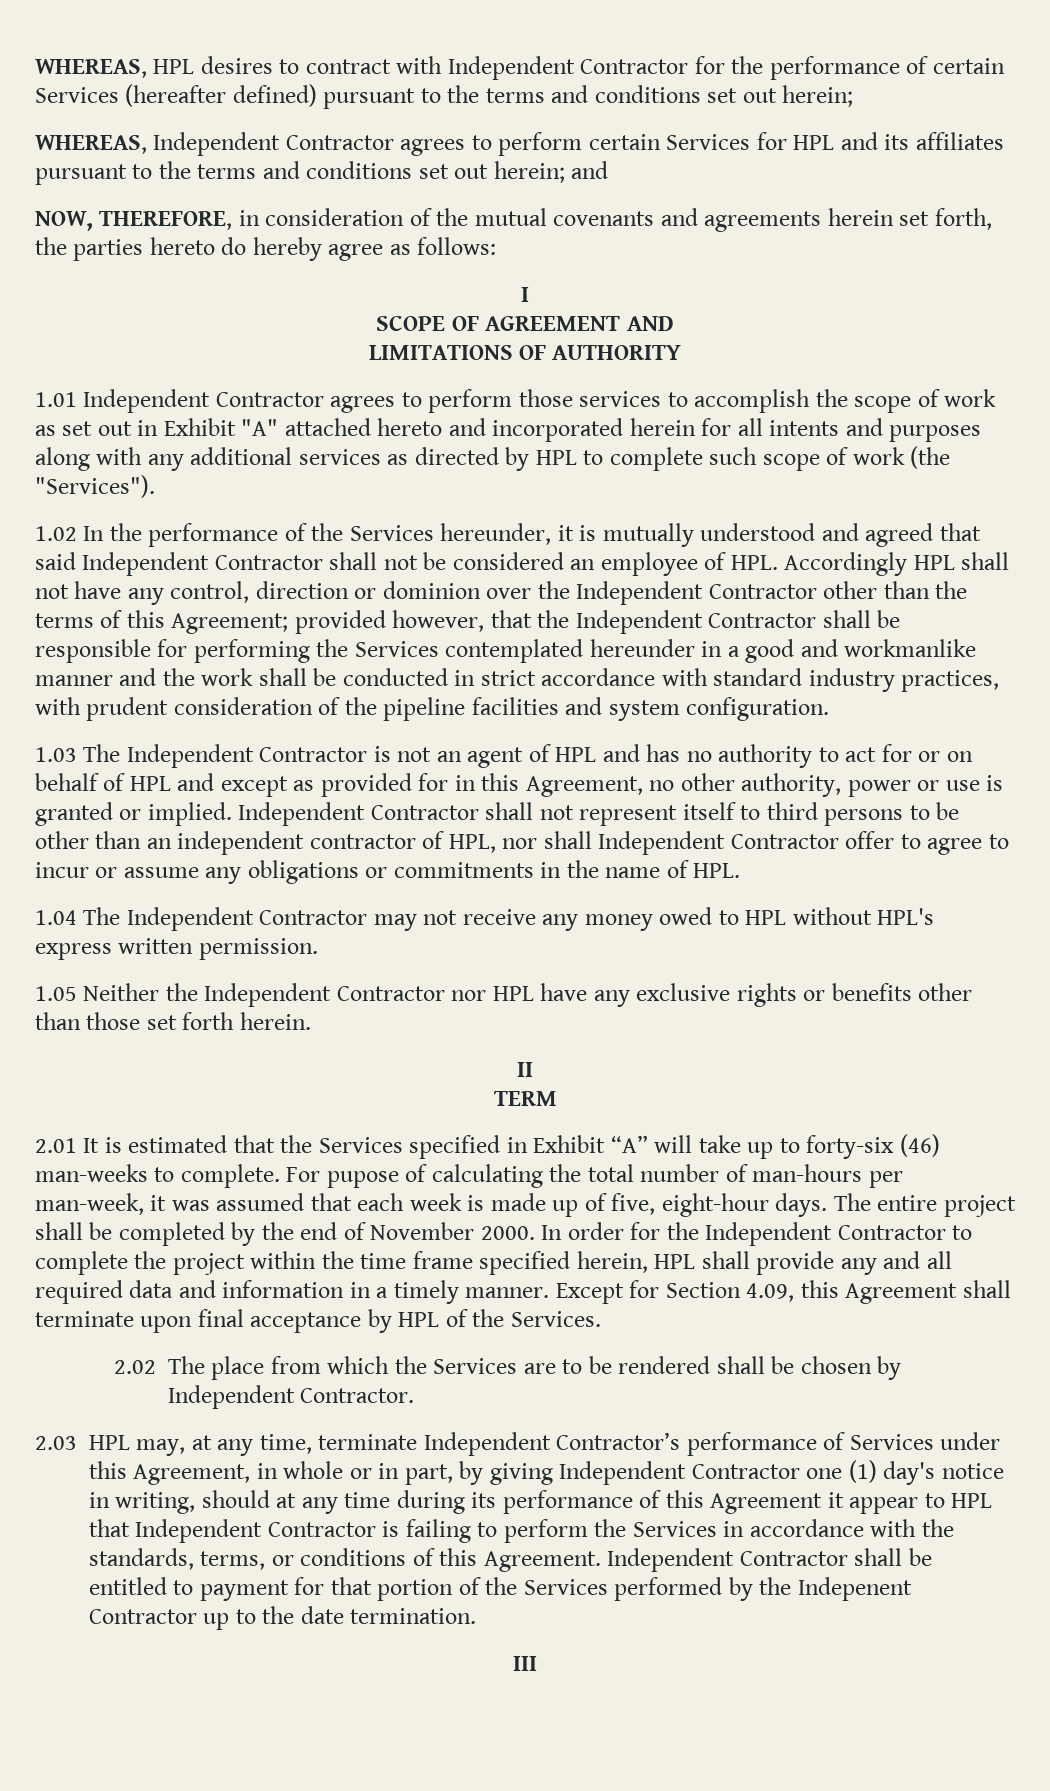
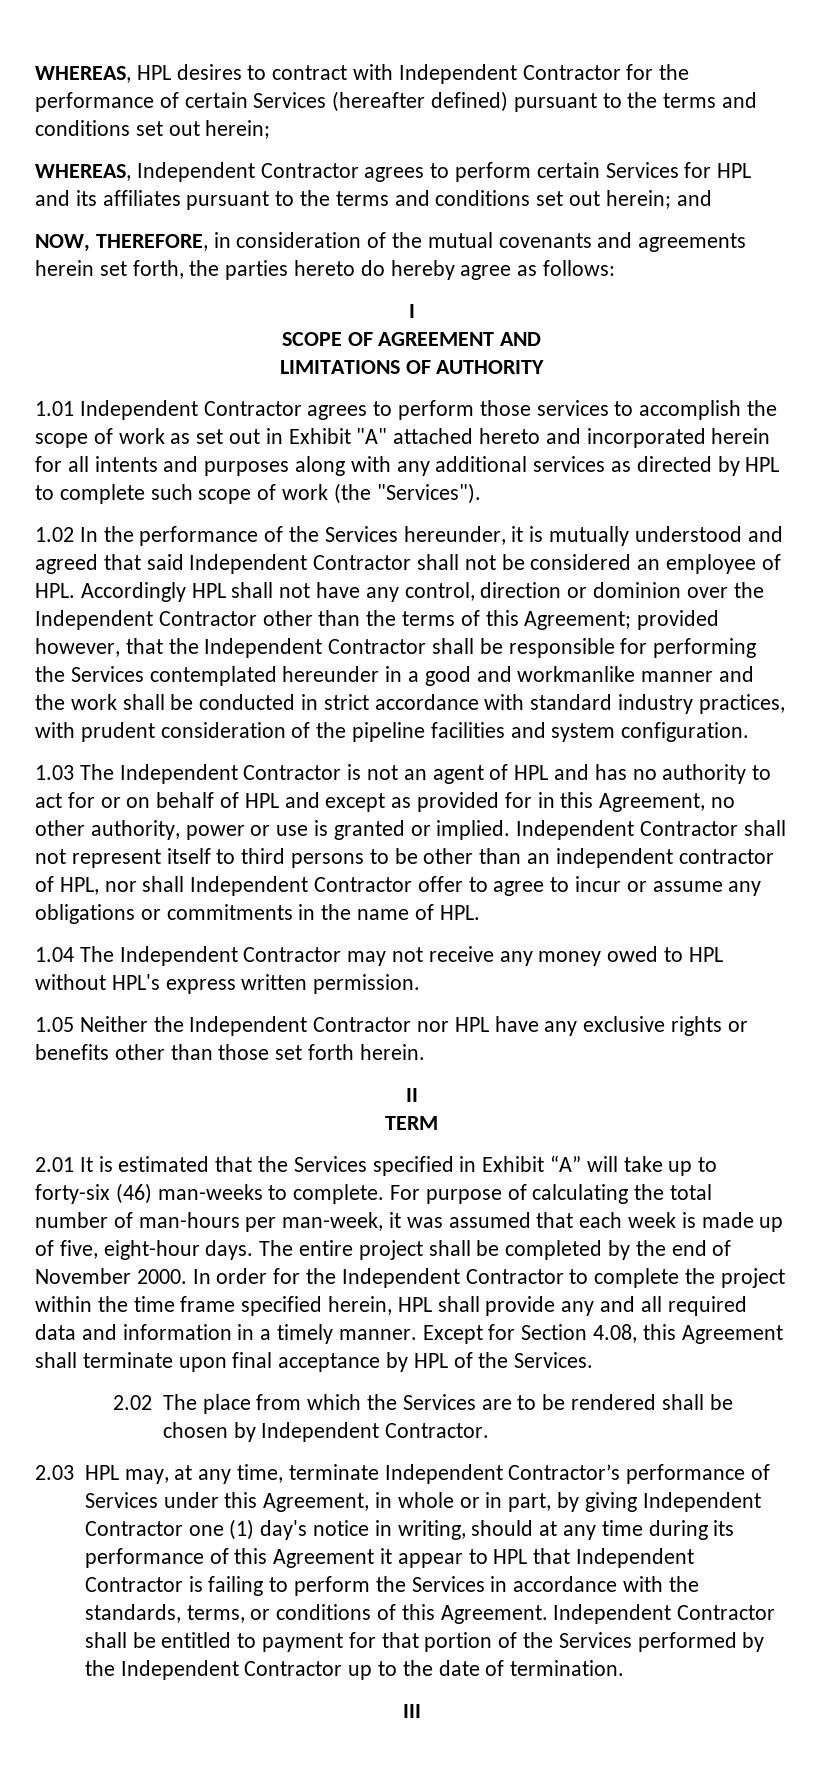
- For pupose of calculating the total number of man-hours per man-week, it was assumed that each week is made up of five, eight-hour days.
+ For purpose of calculating the total number of man-hours per man-week, it was assumed that each week is made up of five, eight-hour days.
- Except for Section 4.09, this Agreement shall terminate upon final acceptance by HPL of the Services.
+ Except for Section 4.08, this Agreement shall terminate upon final acceptance by HPL of the Services.
- Independent Contractor shall be entitled to payment for that portion of the Services performed by the Indepenent Contractor up to the date termination.
+ Independent Contractor shall be entitled to payment for that portion of the Services performed by the Independent Contractor up to the date of termination.

